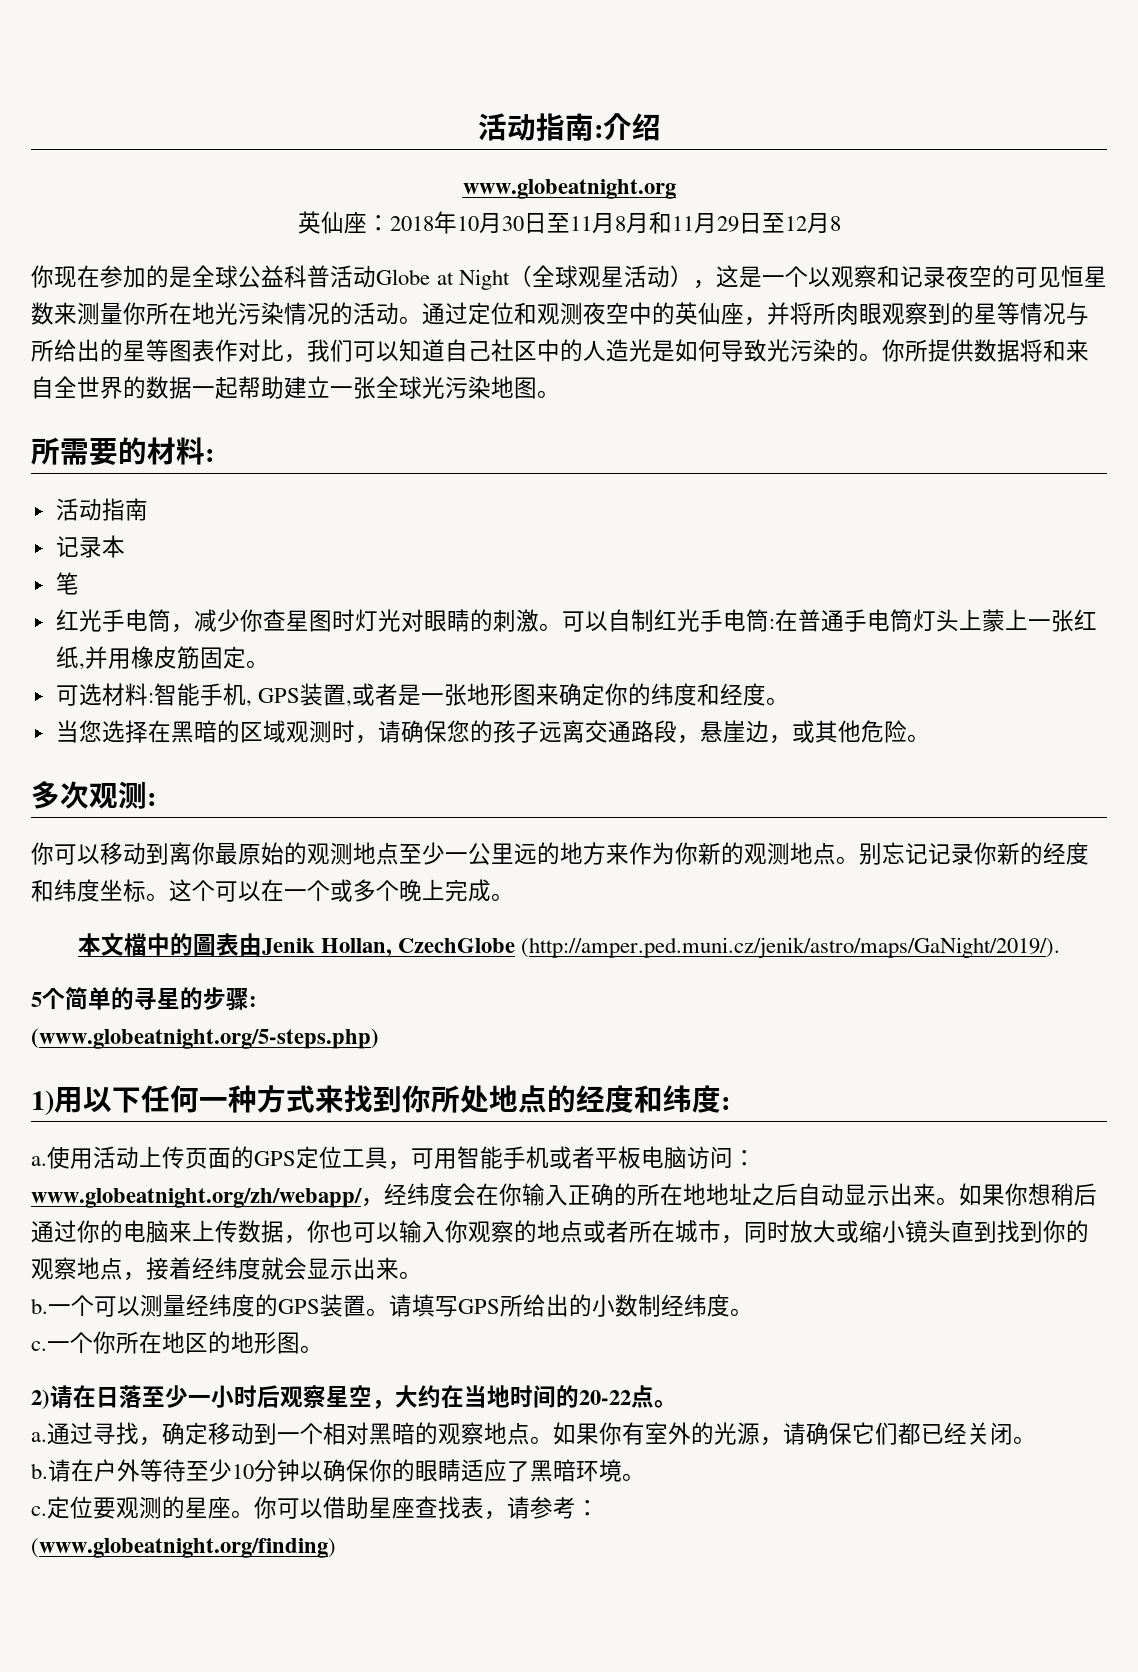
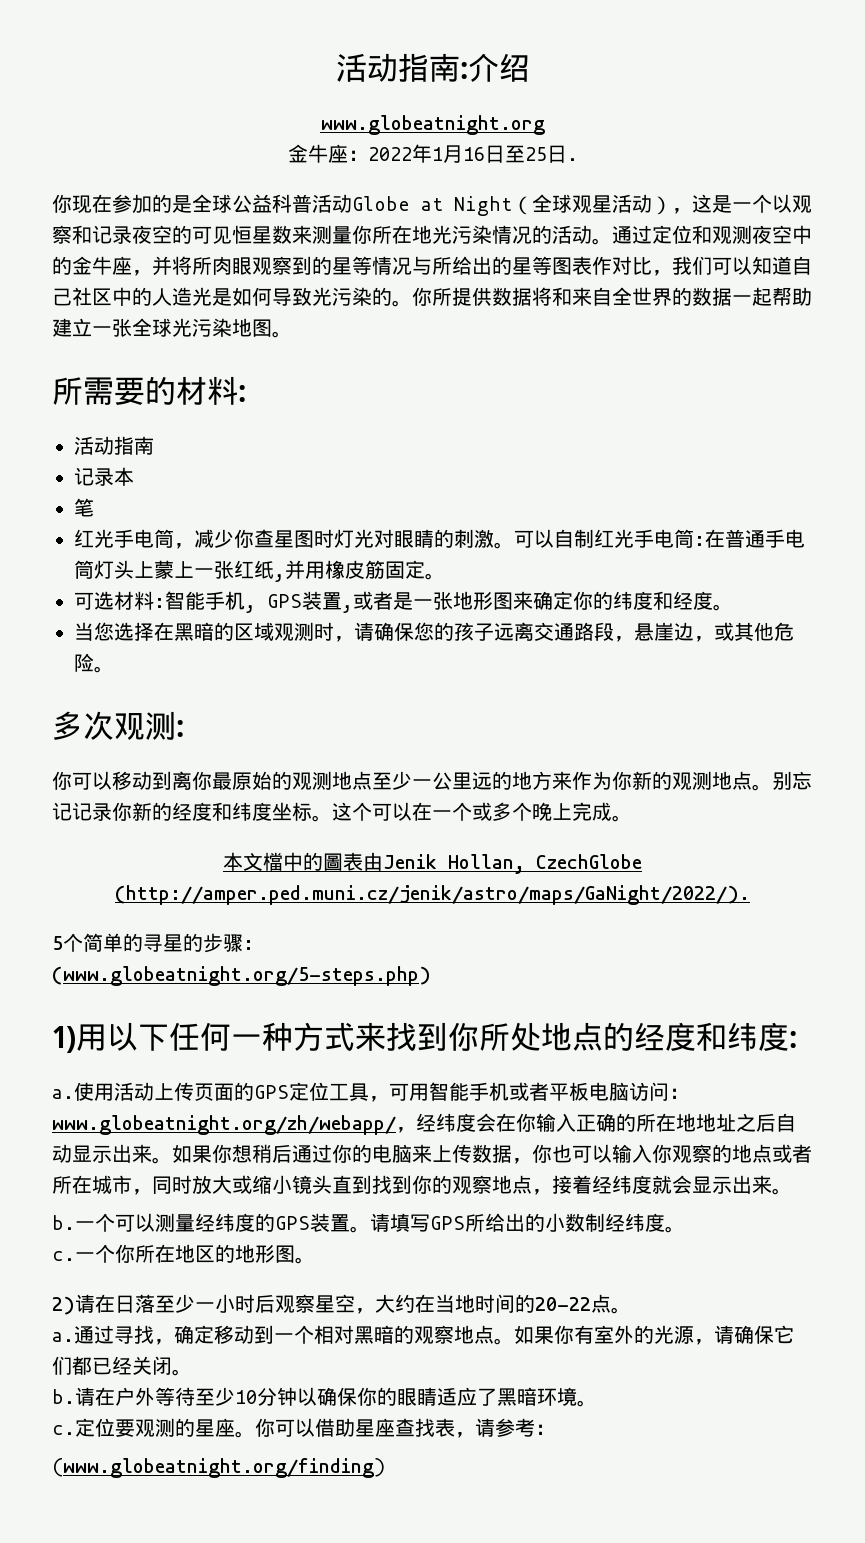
- 英仙座：2018年10月30日至11月8月和11月29日至12月8
+ 金牛座：2022年1月16日至25日.
- 通过定位和观测夜空中的英仙座，并将所肉眼观察到的星等情况与所给出的星等图表作对比，我们可以知道自己社区中的人造光是如何导致光污染的。
+ 通过定位和观测夜空中的金牛座，并将所肉眼观察到的星等情况与所给出的星等图表作对比，我们可以知道自己社区中的人造光是如何导致光污染的。
- 本文檔中的圖表由Jenik Hollan, CzechGlobe (http://amper.ped.muni.cz/jenik/astro/maps/GaNight/2019/).
+ 本文檔中的圖表由Jenik Hollan, CzechGlobe (http://amper.ped.muni.cz/jenik/astro/maps/GaNight/2022/).

